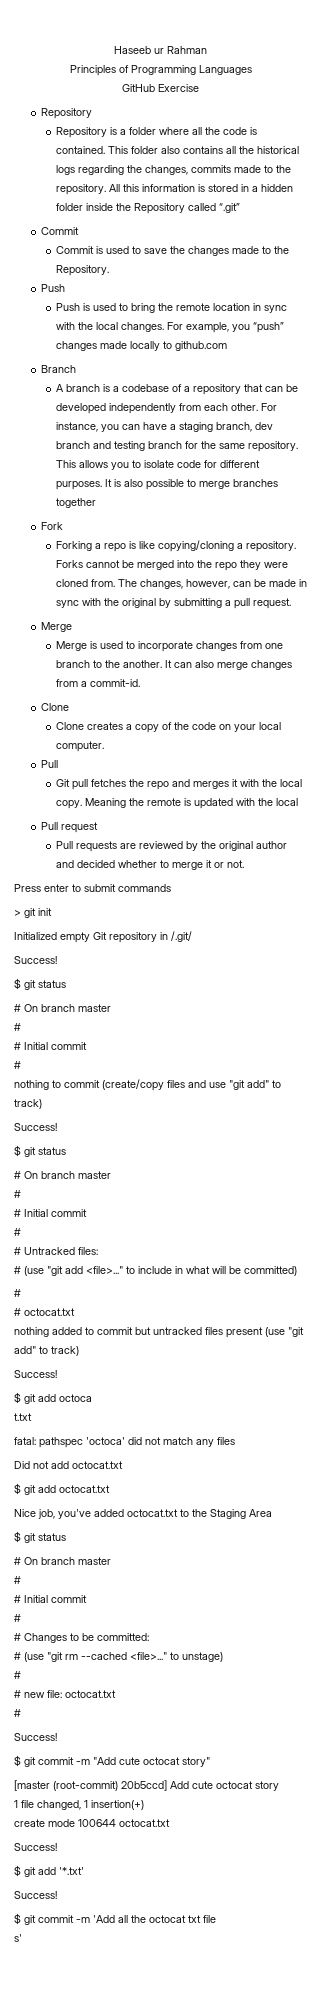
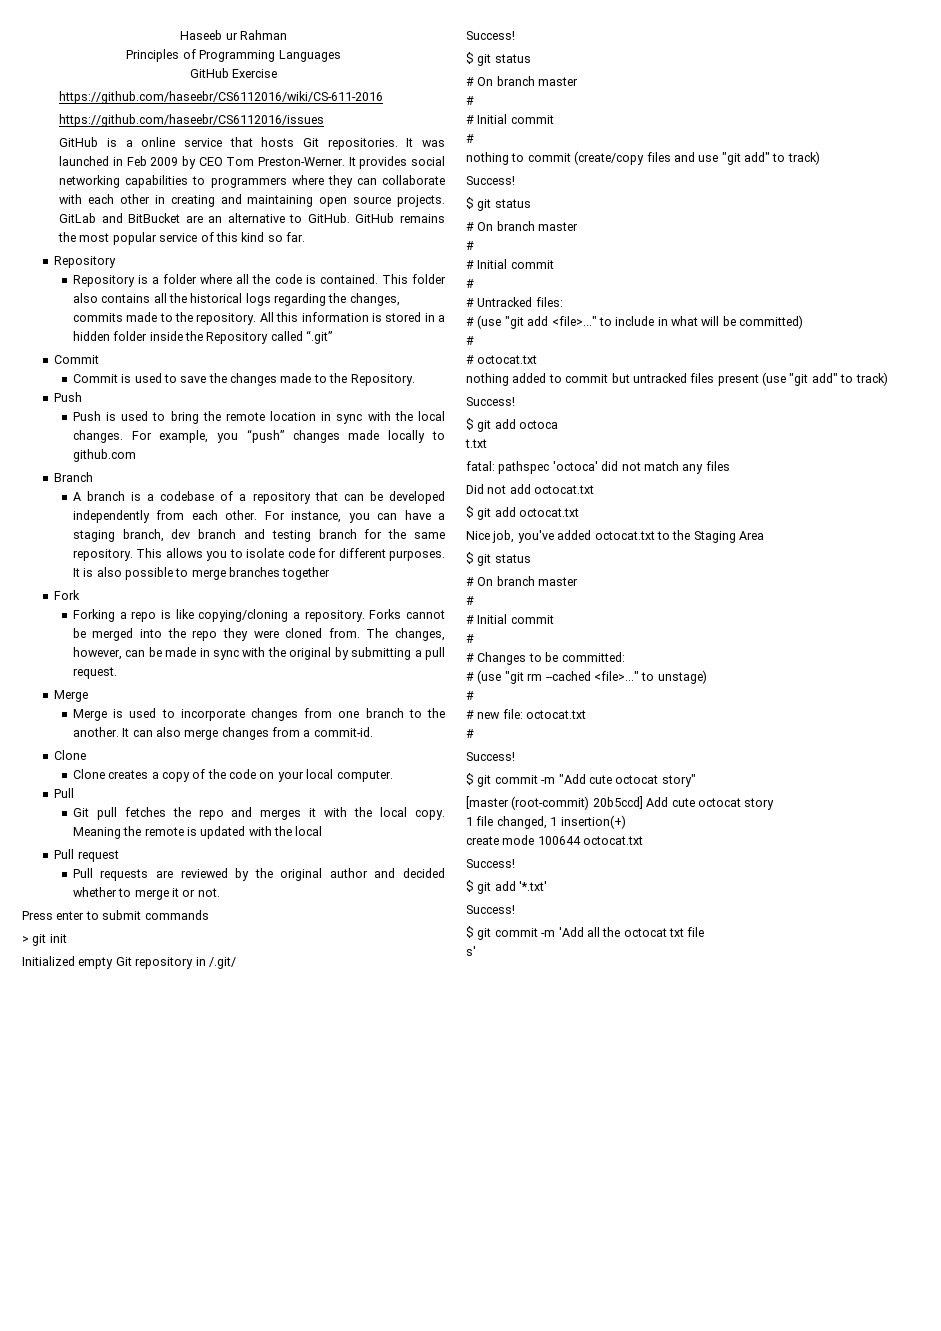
+ https://github.com/haseebr/CS6112016/wiki/CS-611-2016
+ https://github.com/haseebr/CS6112016/issues
+ GitHub is a online service that hosts Git repositories. It was launched in Feb 2009 by CEO Tom Preston-Werner. It provides social networking capabilities to programmers where they can collaborate with each other in creating and maintaining open source projects. GitLab and BitBucket are an alternative to GitHub. GitHub remains the most popular service of this kind so far.

